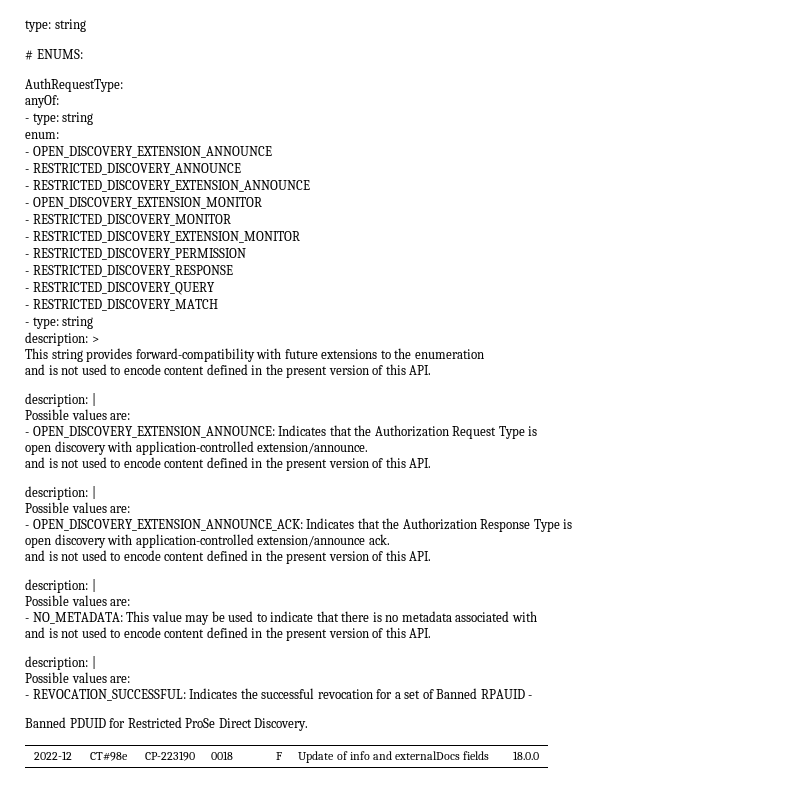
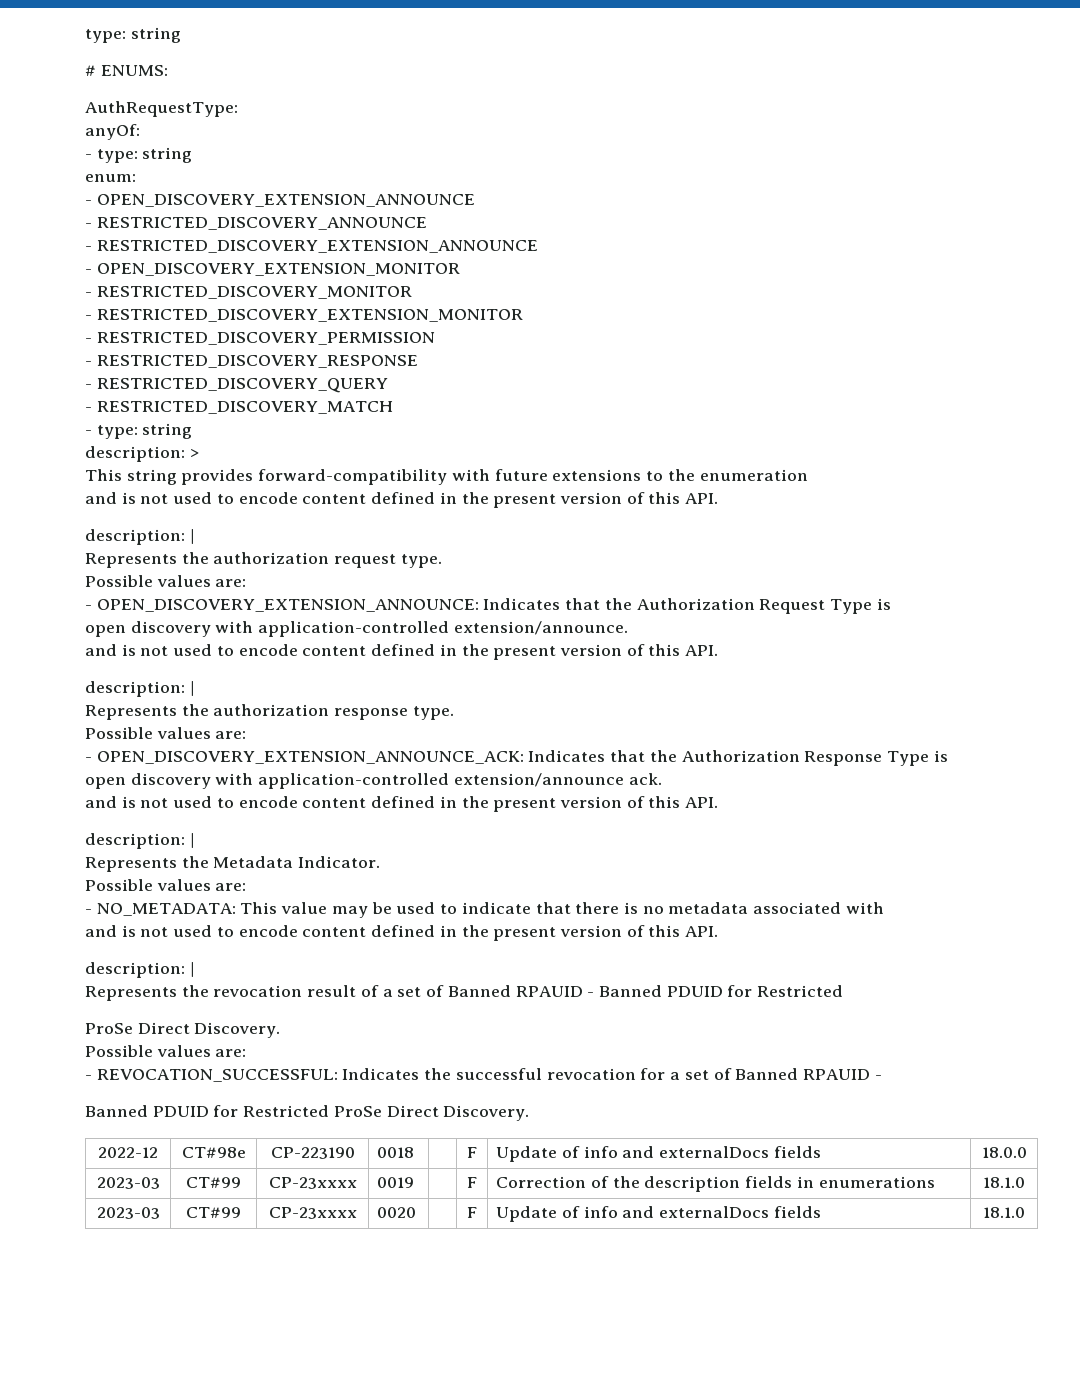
+ Represents the authorization request type.
+ Represents the authorization response type.
+ Represents the Metadata Indicator.
+ Represents the revocation result of a set of Banned RPAUID - Banned PDUID for Restricted
+ ProSe Direct Discovery.
+ 2023-03 | CT#99 | CP-23xxxx | 0019 | | F | Correction of the description fields in enumerations | 18.1.0
+ 2023-03 | CT#99 | CP-23xxxx | 0020 | | F | Update of info and externalDocs fields | 18.1.0

